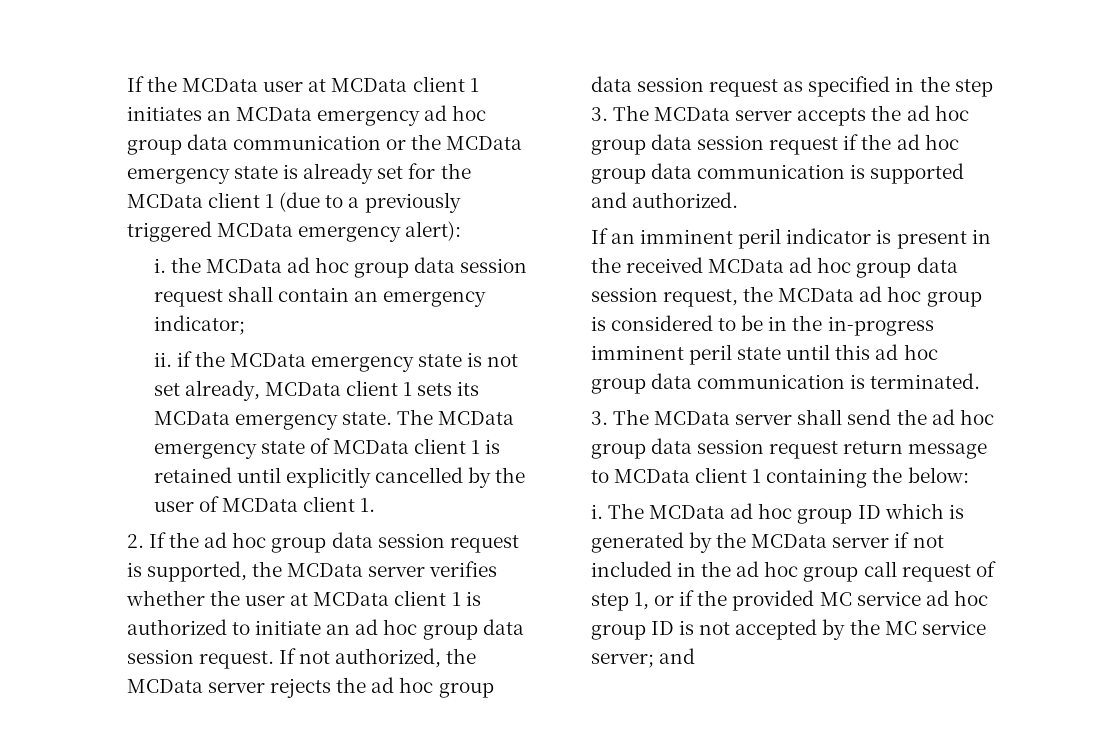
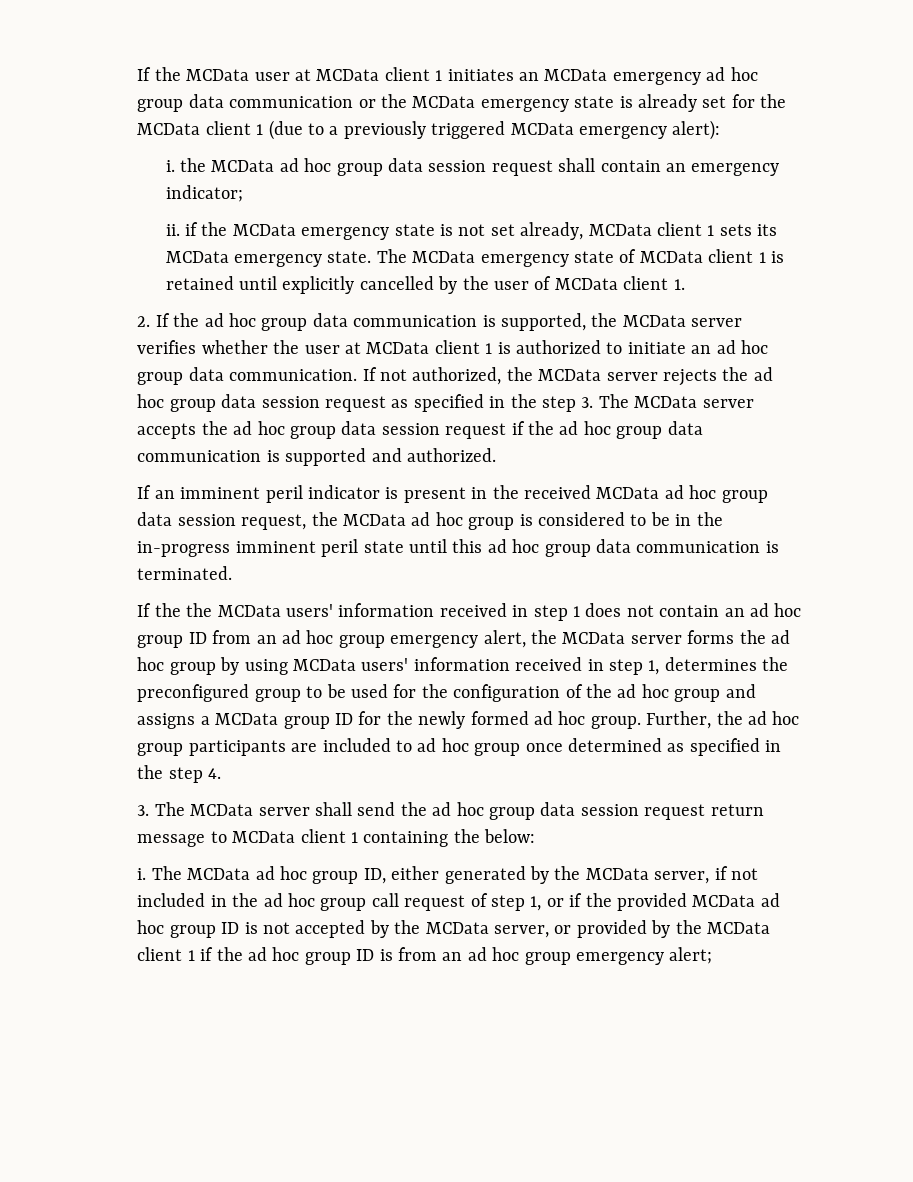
- 2. If the ad hoc group data session request is supported, the MCData server verifies whether the user at MCData client 1 is authorized to initiate an ad hoc group data session request.
+ 2. If the ad hoc group data communication is supported, the MCData server verifies whether the user at MCData client 1 is authorized to initiate an ad hoc group data communication.
+ If the the MCData users' information received in step 1 does not contain an ad hoc group ID from an ad hoc group emergency alert, the MCData server forms the ad hoc group by using MCData users' information received in step 1, determines the preconfigured group to be used for the configuration of the ad hoc group and assigns a MCData group ID for the newly formed ad hoc group. Further, the ad hoc group participants are included to ad hoc group once determined as specified in the step 4.
- The MCData ad hoc group ID which is generated by the MCData server if not included in the ad hoc group call request of step 1, or if the provided MC service ad hoc group ID is not accepted by the MC service server; and
+ The MCData ad hoc group ID, either generated by the MCData server, if not included in the ad hoc group call request of step 1, or if the provided MCData ad hoc group ID is not accepted by the MCData server, or provided by the MCData client 1 if the ad hoc group ID is from an ad hoc group emergency alert;

